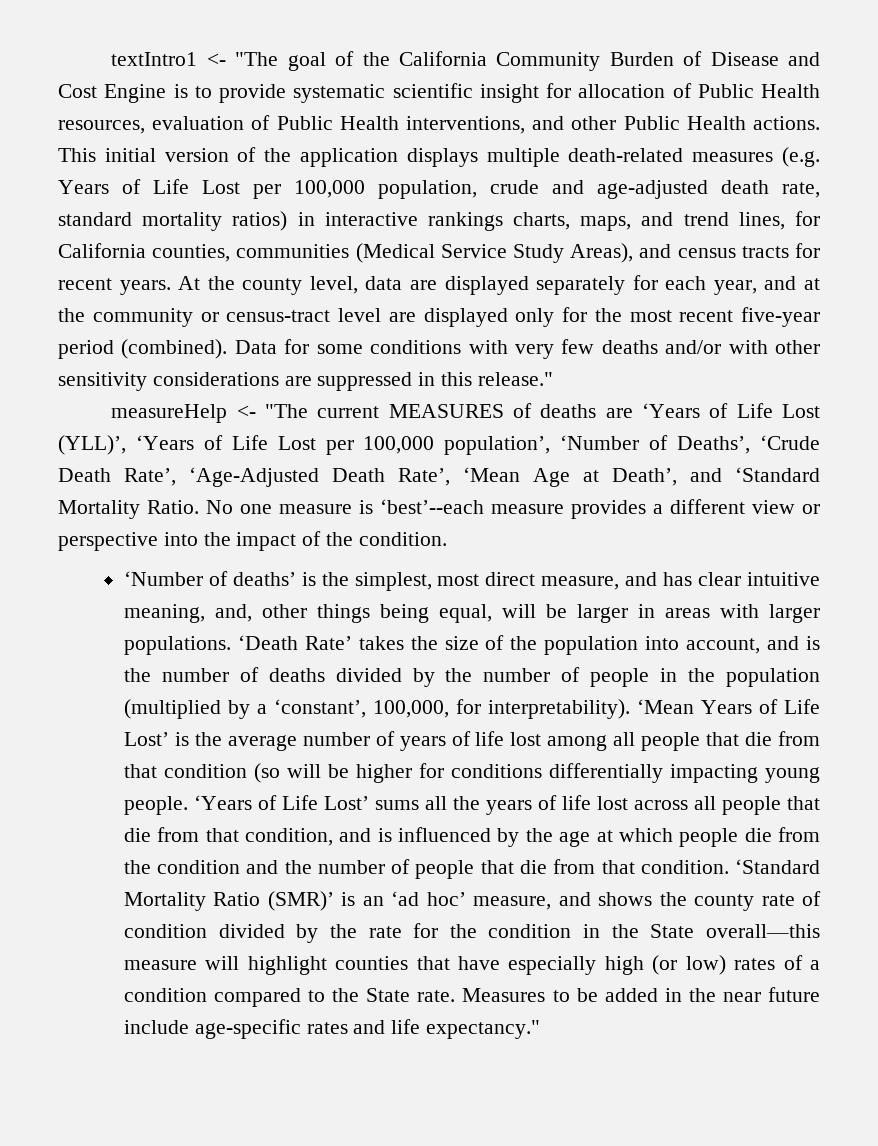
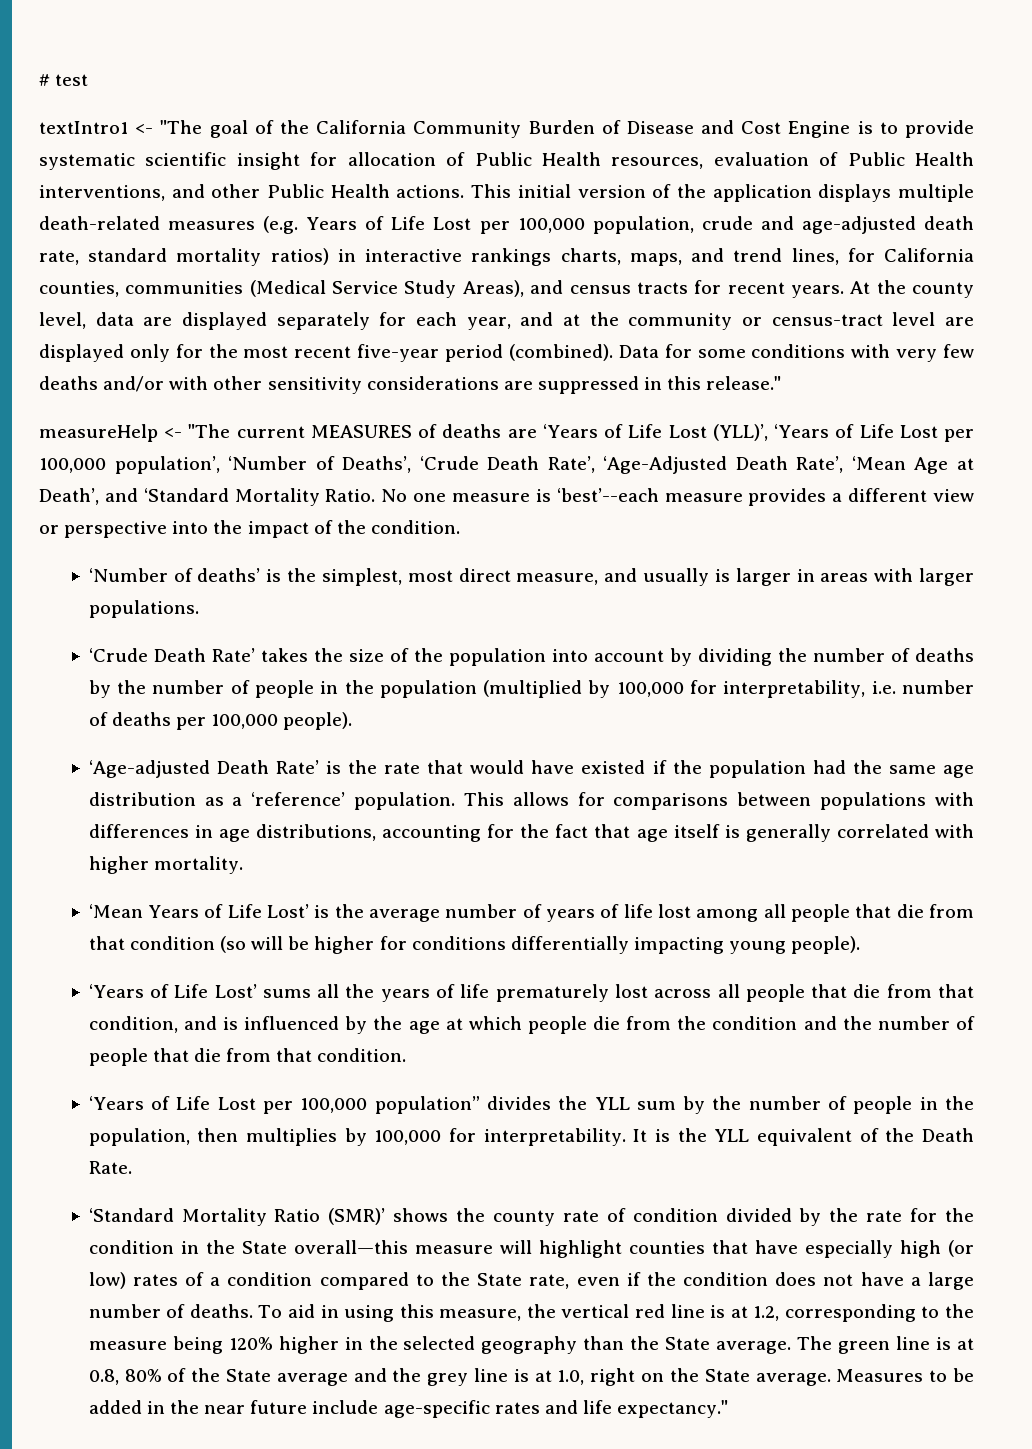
+ # test
- ‘Number of deaths’ is the simplest, most direct measure, and has clear intuitive meaning, and, other things being equal, will be larger in areas with larger populations. ‘Death Rate’ takes the size of the population into account, and is the number of deaths divided by the number of people in the population (multiplied by a ‘constant’, 100,000, for interpretability). ‘Mean Years of Life Lost’ is the average number of years of life lost among all people that die from that condition (so will be higher for conditions differentially impacting young people. ‘Years of Life Lost’ sums all the years of life lost across all people that die from that condition, and is influenced by the age at which people die from the condition and the number of people that die from that condition. ‘Standard Mortality Ratio (SMR)’ is an ‘ad hoc’ measure, and shows the county rate of condition divided by the rate for the condition in the State overall—this measure will highlight counties that have especially high (or low) rates of a condition compared to the State rate.
+ ‘Number of deaths’ is the simplest, most direct measure, and usually is larger in areas with larger populations.
+ ‘Crude Death Rate’ takes the size of the population into account by dividing the number of deaths by the number of people in the population (multiplied by 100,000 for interpretability, i.e. number of deaths per 100,000 people).
+ ‘Age-adjusted Death Rate’ is the rate that would have existed if the population had the same age distribution as a ‘reference’ population. This allows for comparisons between populations with differences in age distributions, accounting for the fact that age itself is generally correlated with higher mortality.
+ ‘Mean Years of Life Lost’ is the average number of years of life lost among all people that die from that condition (so will be higher for conditions differentially impacting young people).
+ ‘Years of Life Lost’ sums all the years of life prematurely lost across all people that die from that condition, and is influenced by the age at which people die from the condition and the number of people that die from that condition.
+ ‘Years of Life Lost per 100,000 population” divides the YLL sum by the number of people in the population, then multiplies by 100,000 for interpretability. It is the YLL equivalent of the Death Rate.
+ ‘Standard Mortality Ratio (SMR)’ shows the county rate of condition divided by the rate for the condition in the State overall—this measure will highlight counties that have especially high (or low) rates of a condition compared to the State rate, even if the condition does not have a large number of deaths. To aid in using this measure, the vertical red line is at 1.2, corresponding to the measure being 120% higher in the selected geography than the State average. The green line is at 0.8, 80% of the State average and the grey line is at 1.0, right on the State average.

